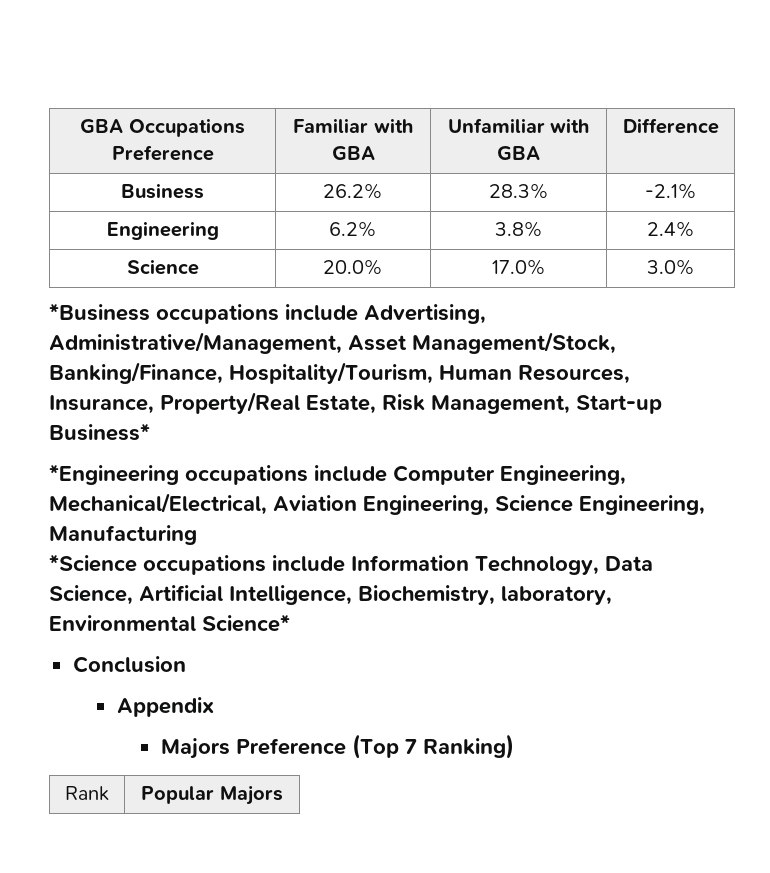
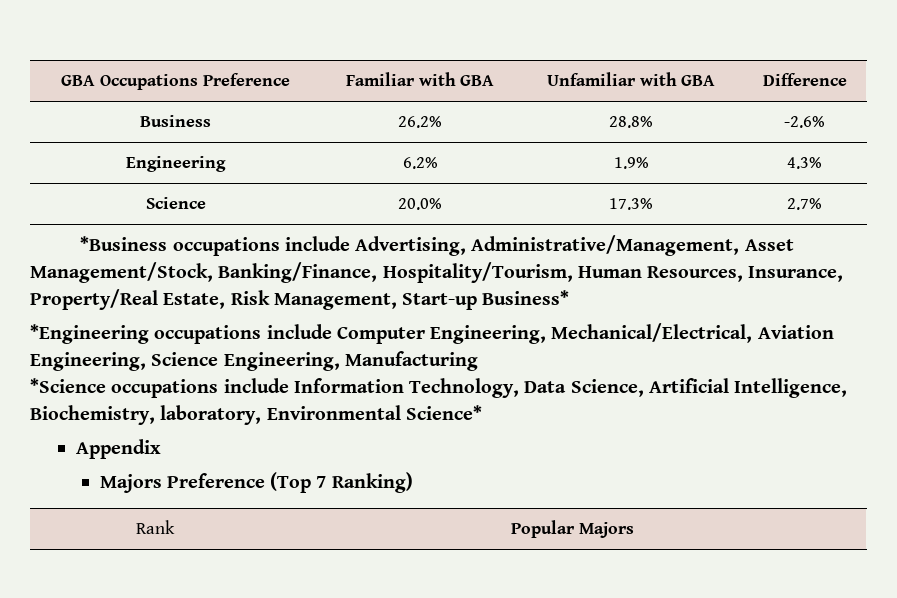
- Business | 26.2% | 28.3% | -2.1%
+ Business | 26.2% | 28.8% | -2.6%
- Engineering | 6.2% | 3.8% | 2.4%
+ Engineering | 6.2% | 1.9% | 4.3%
- Science | 20.0% | 17.0% | 3.0%
+ Science | 20.0% | 17.3% | 2.7%
- Conclusion

